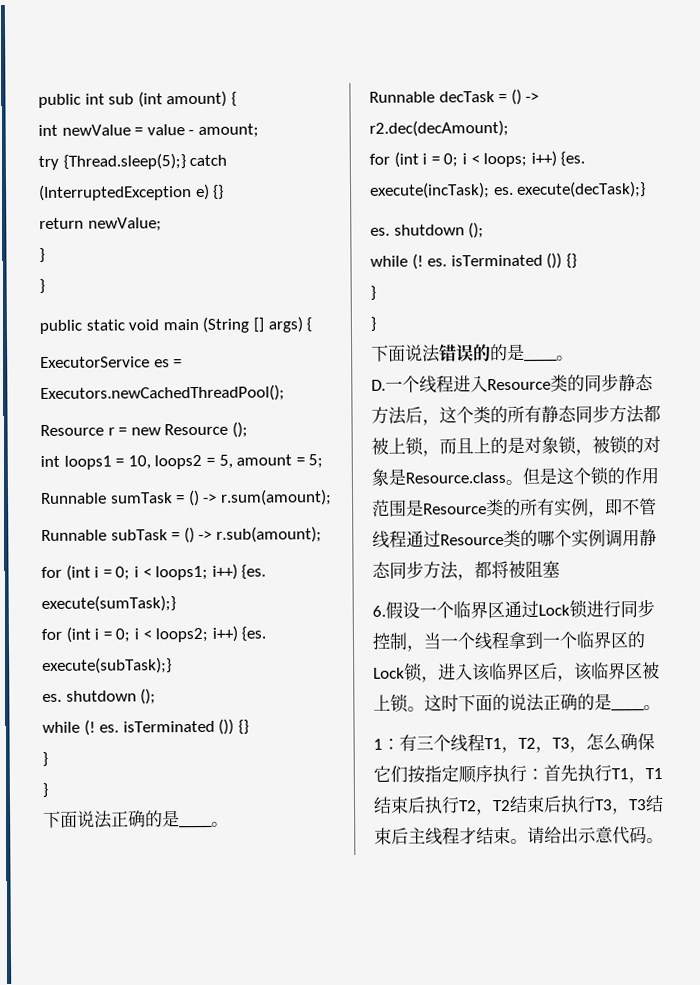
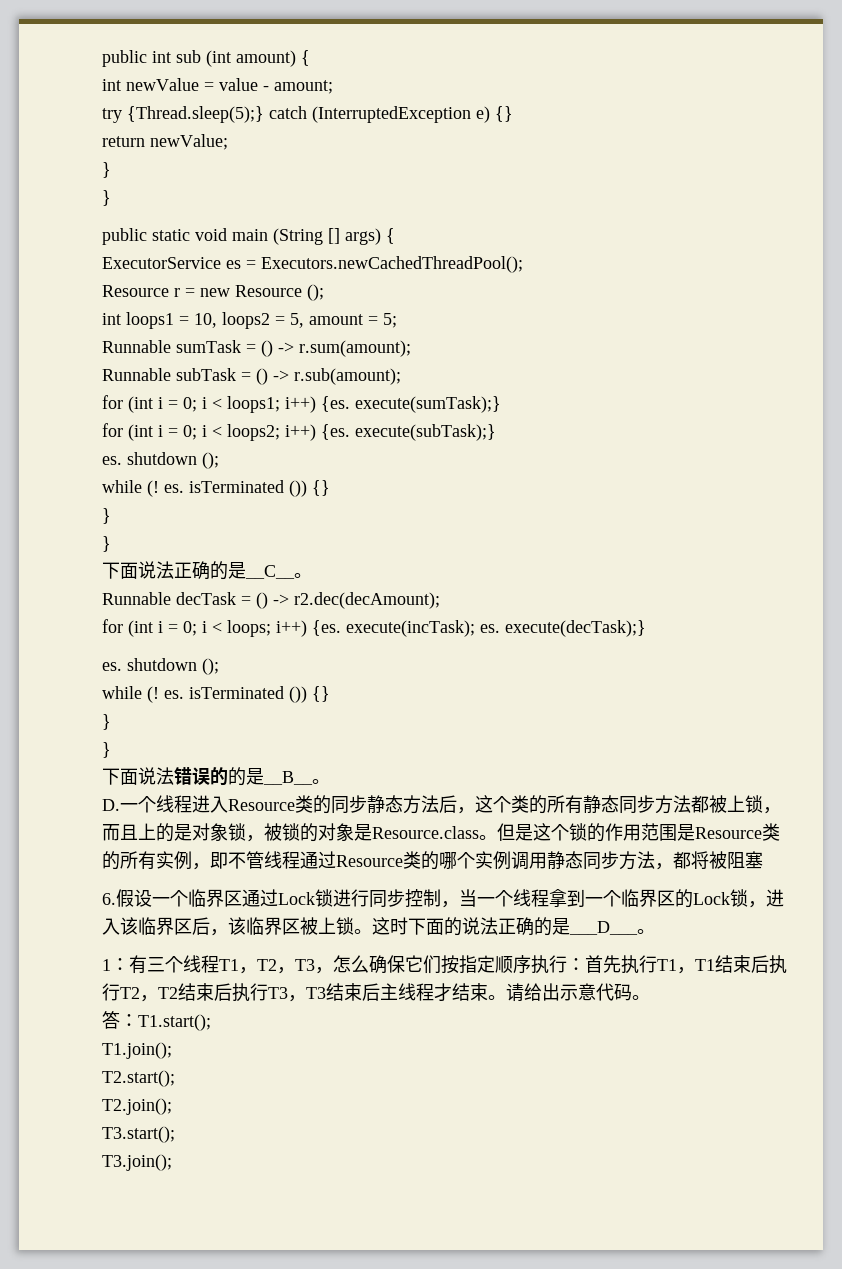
- 下面说法正确的是____。
+ 下面说法正确的是__C__。
- 下面说法错误的的是____。
+ 下面说法错误的的是__B__。
- 这时下面的说法正确的是____。
+ 这时下面的说法正确的是___D___。
+ 答：T1.start();
+ T1.join();
+ T2.start();
+ T2.join();
+ T3.start();
+ T3.join();

